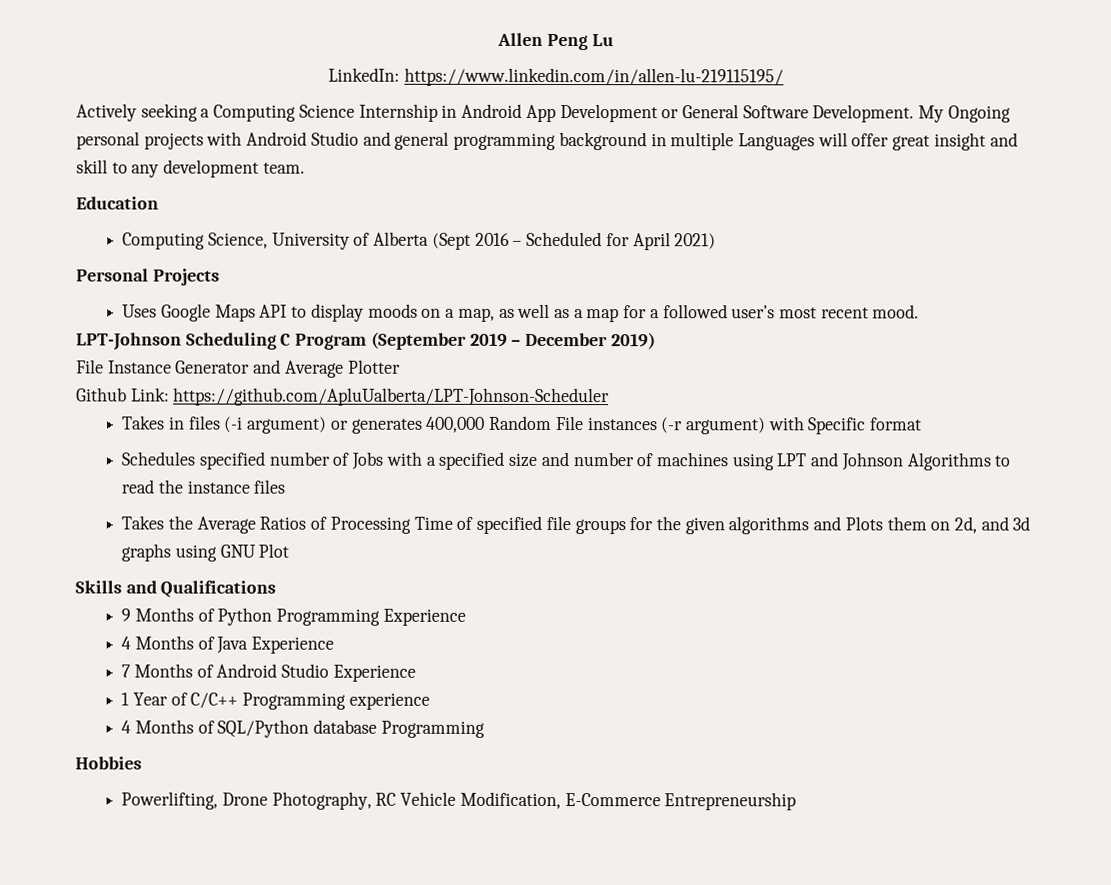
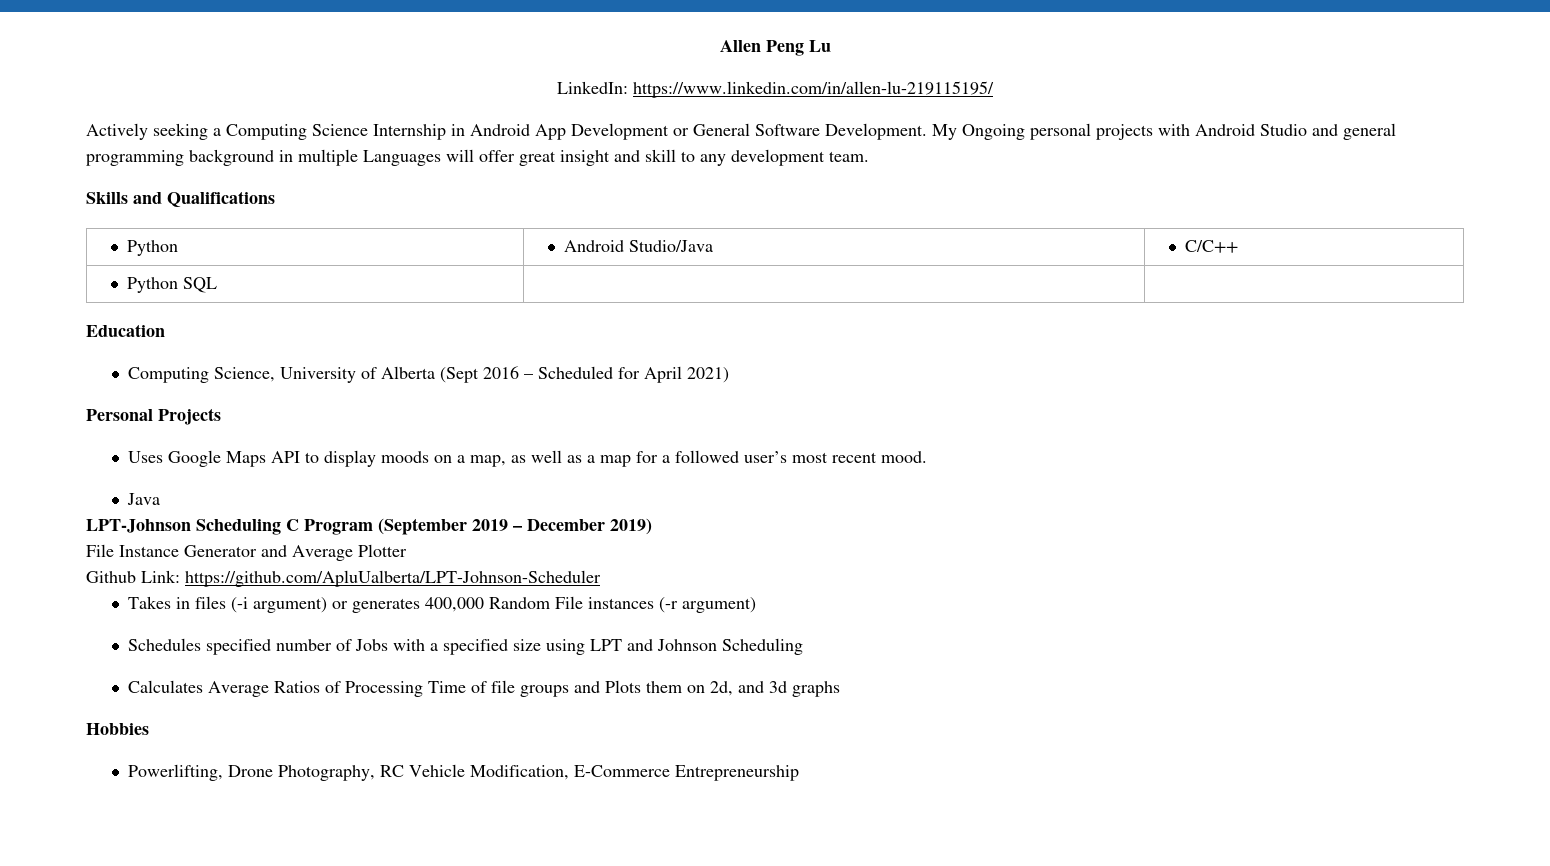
+ Skills and Qualifications
+ Python | Android Studio/Java | C/C++
+ Python SQL | |
+ Java
- Takes in files (-i argument) or generates 400,000 Random File instances (-r argument) with Specific format
+ Takes in files (-i argument) or generates 400,000 Random File instances (-r argument)
- Schedules specified number of Jobs with a specified size and number of machines using LPT and Johnson Algorithms to read the instance files
- Takes the Average Ratios of Processing Time of specified file groups for the given algorithms and Plots them on 2d, and 3d graphs using GNU Plot
- Skills and Qualifications
- 9 Months of Python Programming Experience
- 4 Months of Java Experience
- 7 Months of Android Studio Experience
- 1 Year of C/C++ Programming experience
- 4 Months of SQL/Python database Programming
+ Schedules specified number of Jobs with a specified size using LPT and Johnson Scheduling
+ Calculates Average Ratios of Processing Time of file groups and Plots them on 2d, and 3d graphs

